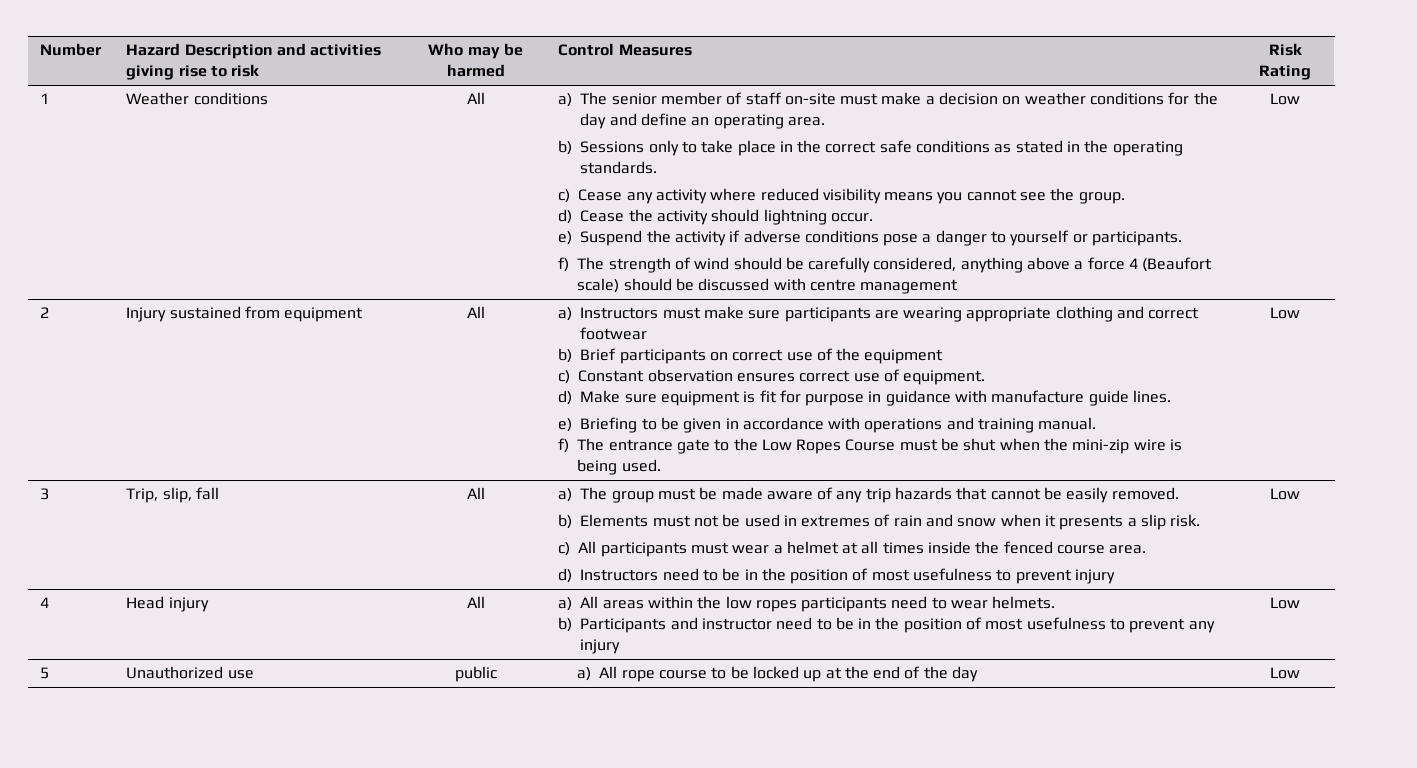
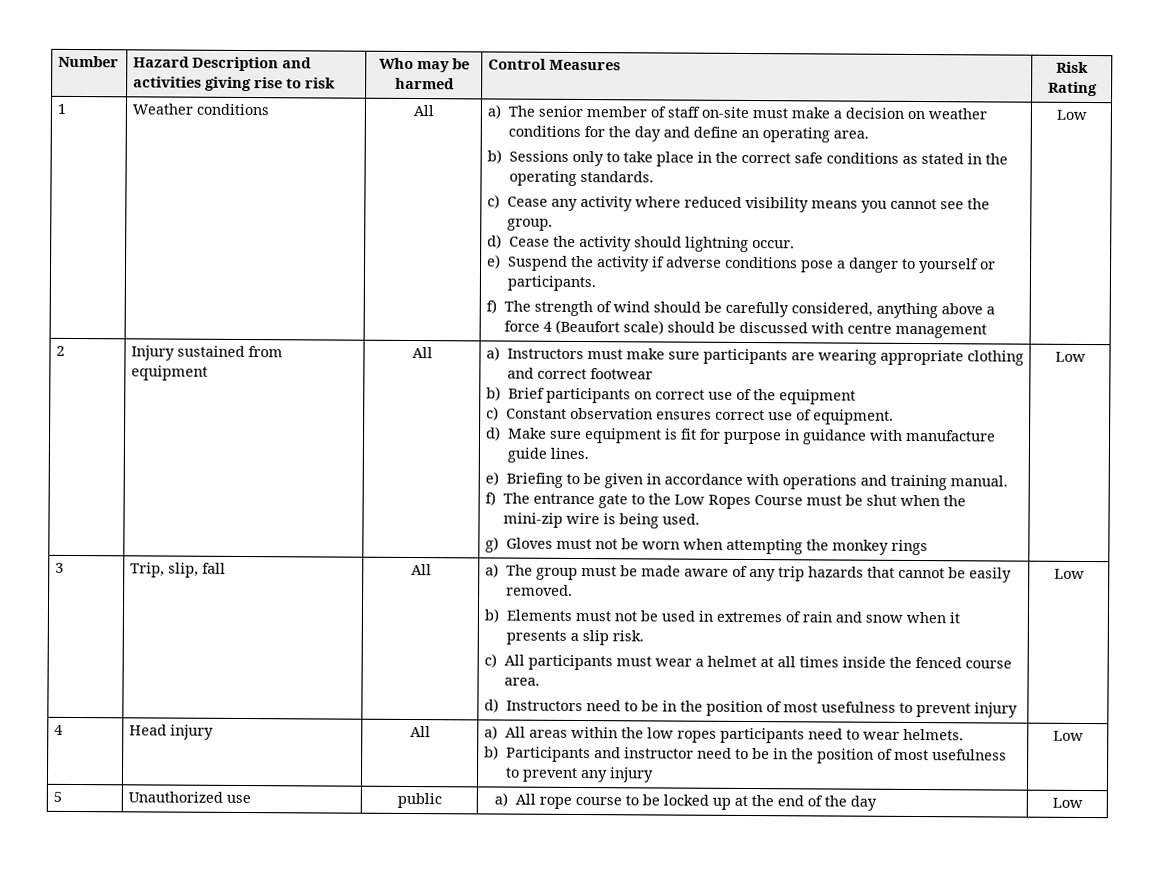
+ g) Gloves must not be worn when attempting the monkey rings

